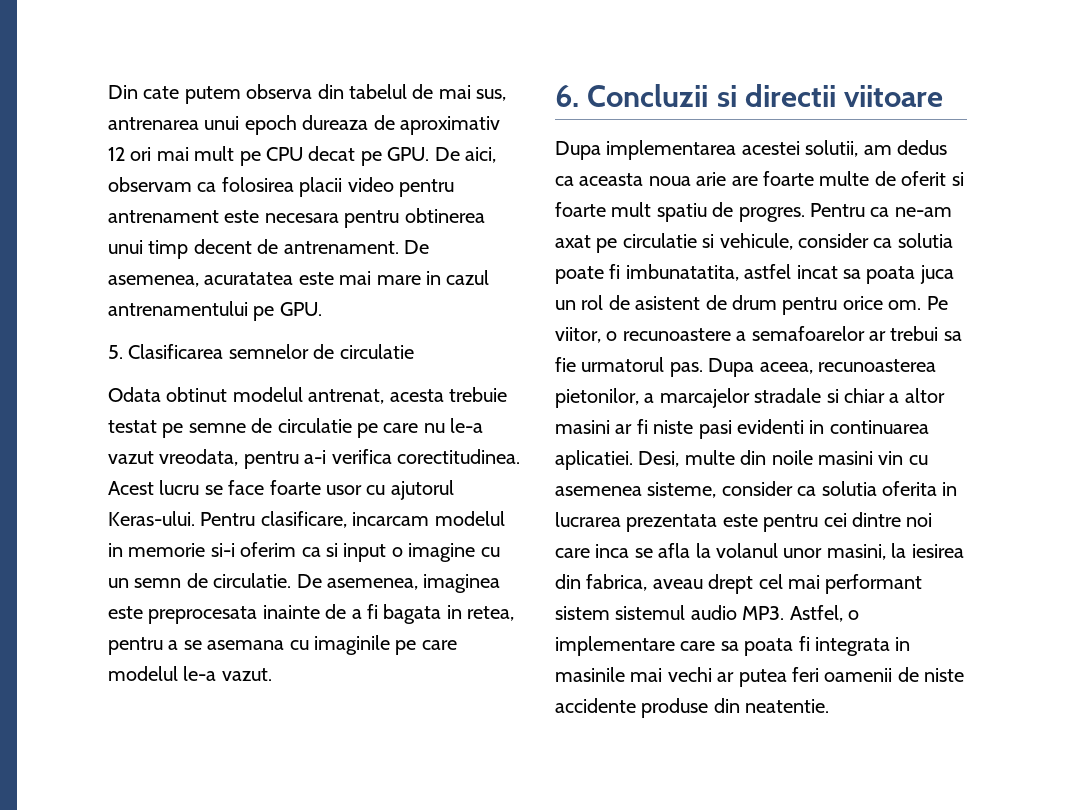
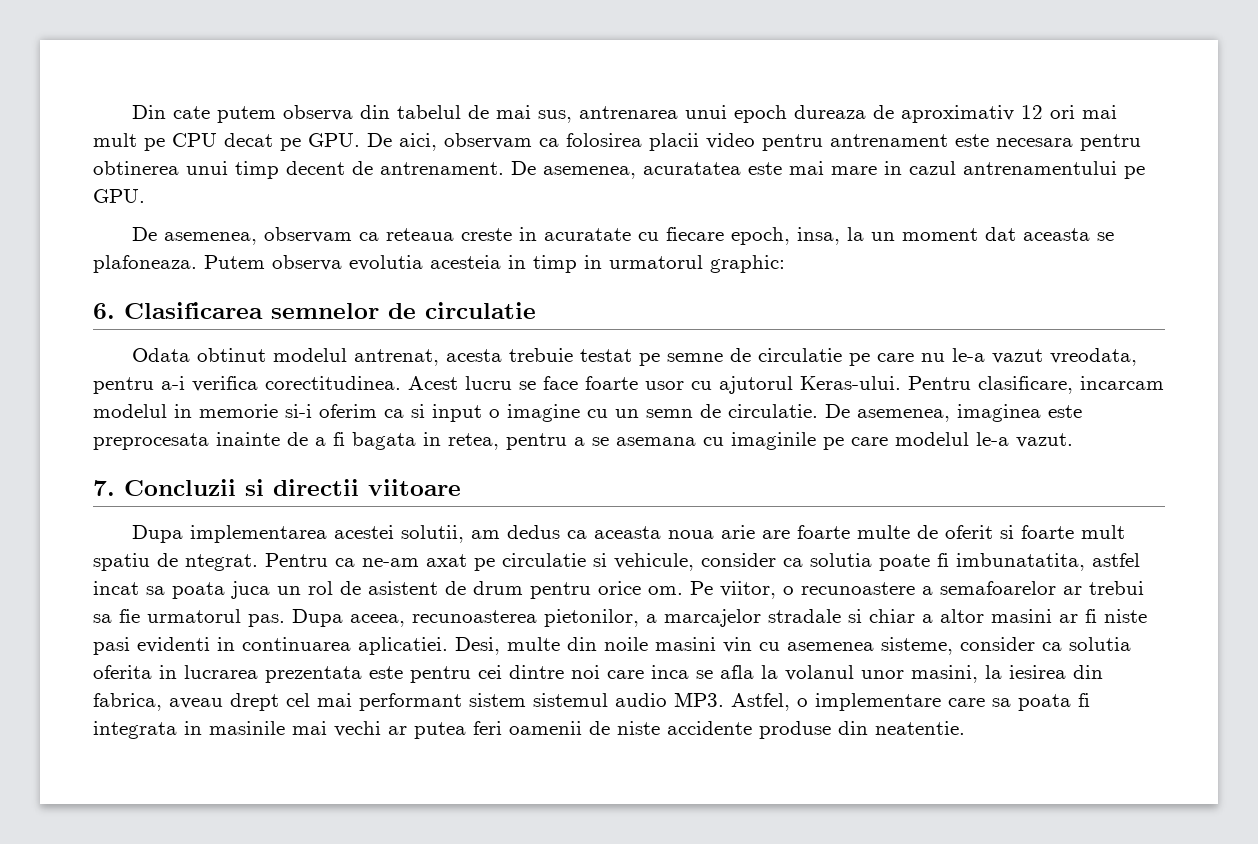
- 5. Clasificarea semnelor de circulatie
+ De asemenea, observam ca reteaua creste in acuratate cu fiecare epoch, insa, la un moment dat aceasta se plafoneaza. Putem observa evolutia acesteia in timp in urmatorul graphic:
+ 6. Clasificarea semnelor de circulatie
- 6. Concluzii si directii viitoare
+ 7. Concluzii si directii viitoare
- Dupa implementarea acestei solutii, am dedus ca aceasta noua arie are foarte multe de oferit si foarte mult spatiu de progres.
+ Dupa implementarea acestei solutii, am dedus ca aceasta noua arie are foarte multe de oferit si foarte mult spatiu de ntegrat.

